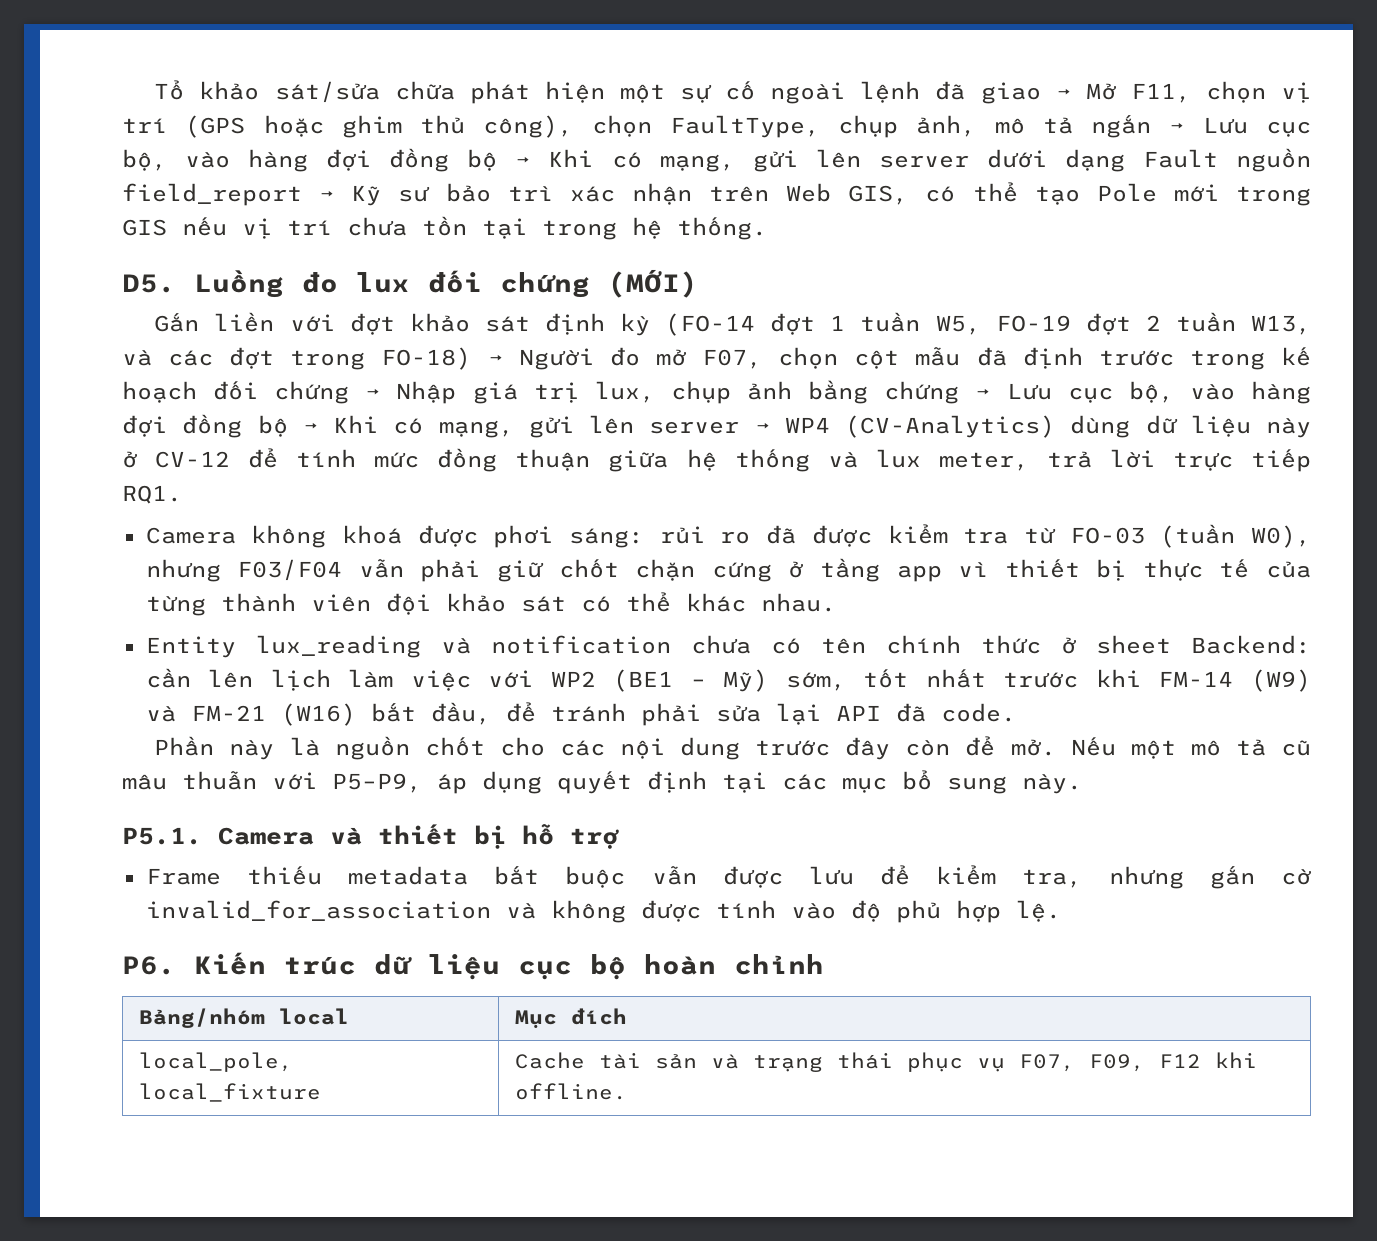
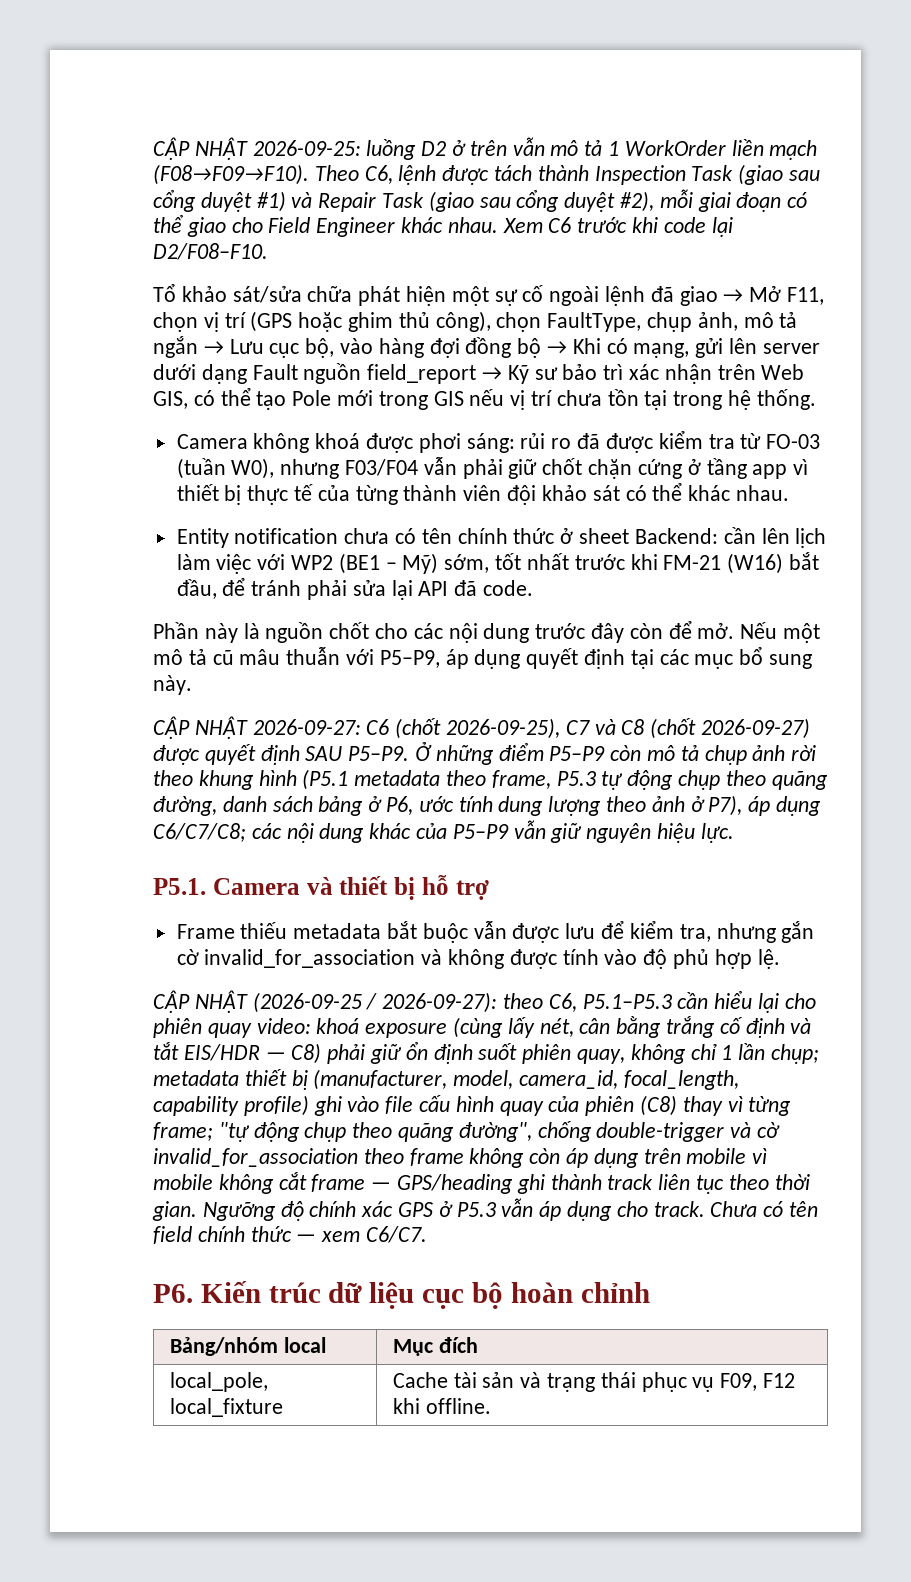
+ CẬP NHẬT 2026-09-25: luồng D2 ở trên vẫn mô tả 1 WorkOrder liền mạch (F08→F09→F10). Theo C6, lệnh được tách thành Inspection Task (giao sau cổng duyệt #1) và Repair Task (giao sau cổng duyệt #2), mỗi giai đoạn có thể giao cho Field Engineer khác nhau. Xem C6 trước khi code lại D2/F08–F10.
- D5. Luồng đo lux đối chứng (MỚI)
- Gắn liền với đợt khảo sát định kỳ (FO-14 đợt 1 tuần W5, FO-19 đợt 2 tuần W13, và các đợt trong FO-18) → Người đo mở F07, chọn cột mẫu đã định trước trong kế hoạch đối chứng → Nhập giá trị lux, chụp ảnh bằng chứng → Lưu cục bộ, vào hàng đợi đồng bộ → Khi có mạng, gửi lên server → WP4 (CV-Analytics) dùng dữ liệu này ở CV-12 để tính mức đồng thuận giữa hệ thống và lux meter, trả lời trực tiếp RQ1.
- Entity lux_reading và notification chưa có tên chính thức ở sheet Backend: cần lên lịch làm việc với WP2 (BE1 – Mỹ) sớm, tốt nhất trước khi FM-14 (W9) và FM-21 (W16) bắt đầu, để tránh phải sửa lại API đã code.
+ Entity notification chưa có tên chính thức ở sheet Backend: cần lên lịch làm việc với WP2 (BE1 – Mỹ) sớm, tốt nhất trước khi FM-21 (W16) bắt đầu, để tránh phải sửa lại API đã code.
+ CẬP NHẬT 2026-09-27: C6 (chốt 2026-09-25), C7 và C8 (chốt 2026-09-27) được quyết định SAU P5–P9. Ở những điểm P5–P9 còn mô tả chụp ảnh rời theo khung hình (P5.1 metadata theo frame, P5.3 tự động chụp theo quãng đường, danh sách bảng ở P6, ước tính dung lượng theo ảnh ở P7), áp dụng C6/C7/C8; các nội dung khác của P5–P9 vẫn giữ nguyên hiệu lực.
+ CẬP NHẬT (2026-09-25 / 2026-09-27): theo C6, P5.1–P5.3 cần hiểu lại cho phiên quay video: khoá exposure (cùng lấy nét, cân bằng trắng cố định và tắt EIS/HDR — C8) phải giữ ổn định suốt phiên quay, không chỉ 1 lần chụp; metadata thiết bị (manufacturer, model, camera_id, focal_length, capability profile) ghi vào file cấu hình quay của phiên (C8) thay vì từng frame; "tự động chụp theo quãng đường", chống double-trigger và cờ invalid_for_association theo frame không còn áp dụng trên mobile vì mobile không cắt frame — GPS/heading ghi thành track liên tục theo thời gian. Ngưỡng độ chính xác GPS ở P5.3 vẫn áp dụng cho track. Chưa có tên field chính thức — xem C6/C7.
- local_pole, local_fixture | Cache tài sản và trạng thái phục vụ F07, F09, F12 khi offline.
+ local_pole, local_fixture | Cache tài sản và trạng thái phục vụ F09, F12 khi offline.

